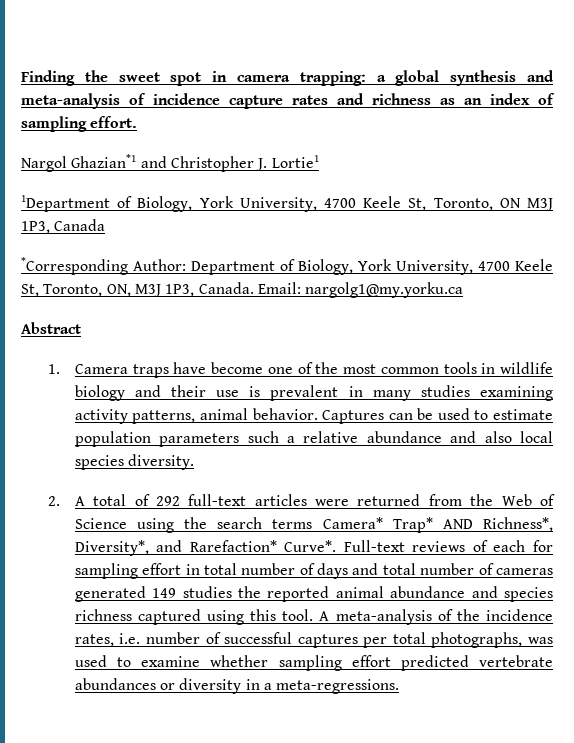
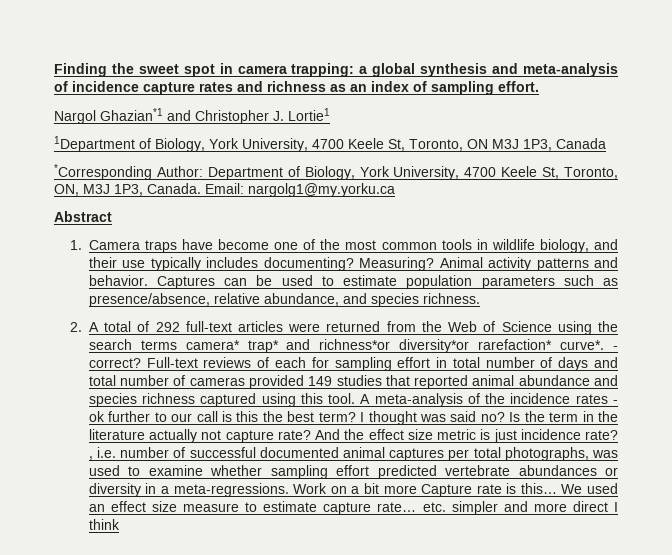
- 1. Camera traps have become one of the most common tools in wildlife biology and their use is prevalent in many studies examining activity patterns, animal behavior.
+ 1. Camera traps have become one of the most common tools in wildlife biology, and their use typically includes documenting? Measuring? Animal activity patterns and behavior.
- Captures can be used to estimate population parameters such a relative abundance and also local species diversity.
+ Captures can be used to estimate population parameters such as presence/absence, relative abundance, and species richness.
- 2. A total of 292 full-text articles were returned from the Web of Science using the search terms Camera* Trap* AND Richness*, Diversity*, and Rarefaction* Curve*.
+ 2. A total of 292 full-text articles were returned from the Web of Science using the search terms camera* trap* and richness*or diversity*or rarefaction* curve*. - correct?
- Full-text reviews of each for sampling effort in total number of days and total number of cameras generated 149 studies the reported animal abundance and species richness captured using this tool.
+ Full-text reviews of each for sampling effort in total number of days and total number of cameras provided 149 studies that reported animal abundance and species richness captured using this tool.
- A meta-analysis of the incidence rates, i.e. number of successful captures per total photographs, was used to examine whether sampling effort predicted vertebrate abundances or diversity in a meta-regressions.
+ A meta-analysis of the incidence rates - ok further to our call is this the best term? I thought was said no? Is the term in the literature actually not capture rate? And the effect size metric is just incidence rate? , i.e. number of successful documented animal captures per total photographs, was used to examine whether sampling effort predicted vertebrate abundances or diversity in a meta-regressions.
+ Work on a bit more Capture rate is this… We used an effect size measure to estimate capture rate… etc. simpler and more direct I think

